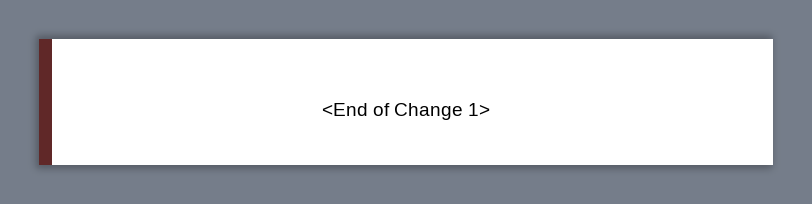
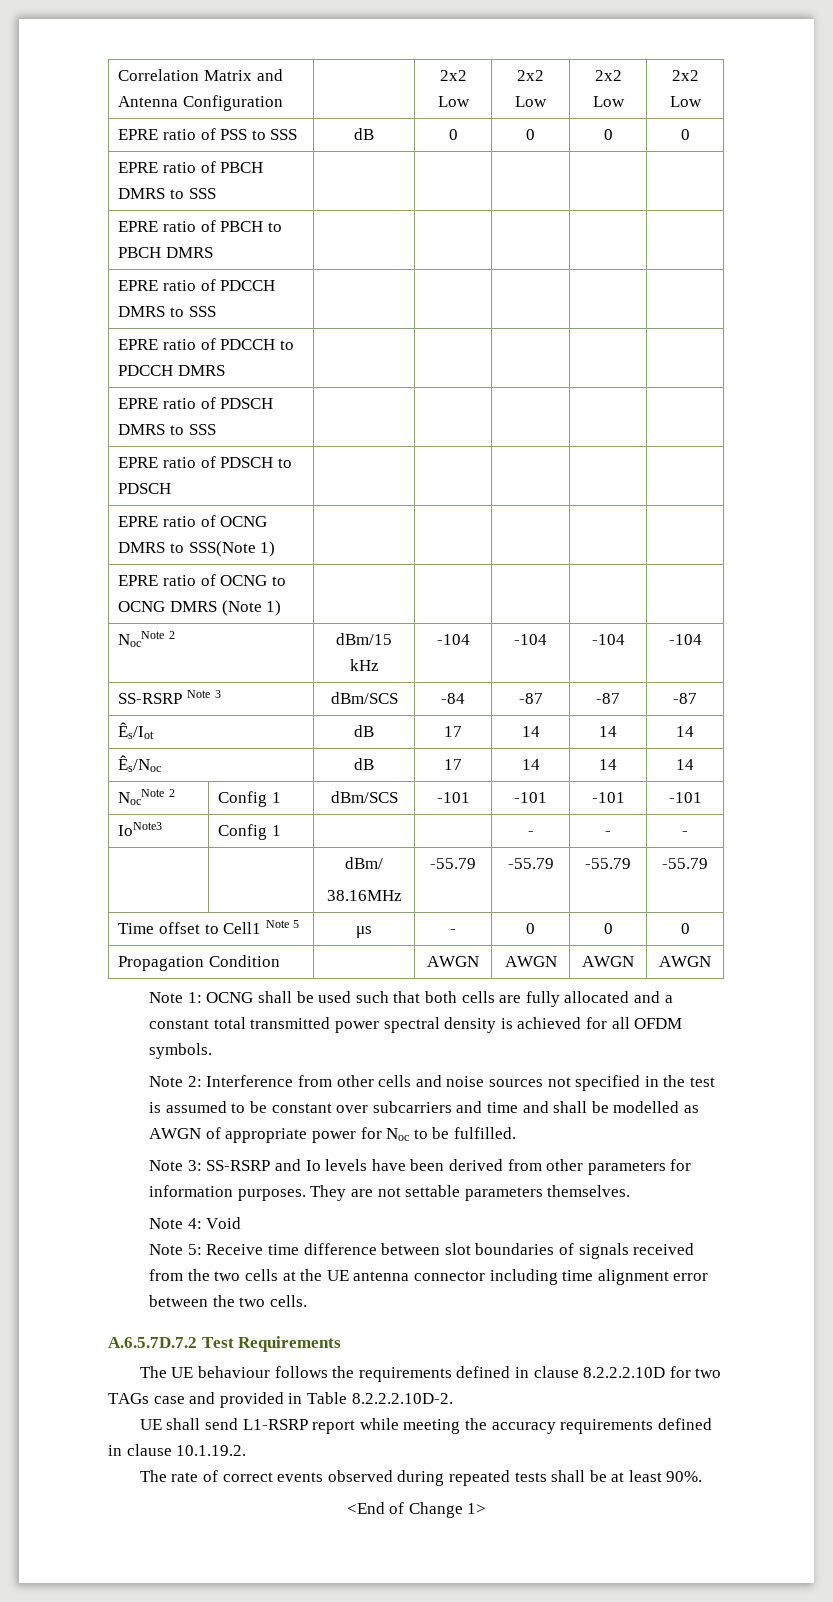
+ Correlation Matrix and Antenna Configuration | | 2x2 Low | 2x2 Low | 2x2 Low | 2x2 Low
+ EPRE ratio of PSS to SSS | dB | 0 | 0 | 0 | 0
+ EPRE ratio of PBCH DMRS to SSS | | | | |
+ EPRE ratio of PBCH to PBCH DMRS | | | | |
+ EPRE ratio of PDCCH DMRS to SSS | | | | |
+ EPRE ratio of PDCCH to PDCCH DMRS | | | | |
+ EPRE ratio of PDSCH DMRS to SSS | | | | |
+ EPRE ratio of PDSCH to PDSCH | | | | |
+ EPRE ratio of OCNG DMRS to SSS(Note 1) | | | | |
+ EPRE ratio of OCNG to OCNG DMRS (Note 1) | | | | |
+ NocNote 2 | dBm/15 kHz | -104 | -104 | -104 | -104
+ SS-RSRP Note 3 | dBm/SCS | -84 | -87 | -87 | -87
+ Ês/Iot | dB | 17 | 14 | 14 | 14
+ Ês/Noc | dB | 17 | 14 | 14 | 14
+ NocNote 2 | Config 1 | dBm/SCS | -101 | -101 | -101 | -101
+ IoNote3 | Config 1 | | | - | - | -
+ | | dBm/
+ 38.16MHz | -55.79 | -55.79 | -55.79 | -55.79
+ Time offset to Cell1 Note 5 | μs | - | 0 | 0 | 0
+ Propagation Condition | | AWGN | AWGN | AWGN | AWGN
+ Note 1: OCNG shall be used such that both cells are fully allocated and a constant total transmitted power spectral density is achieved for all OFDM symbols.
+ Note 2: Interference from other cells and noise sources not specified in the test is assumed to be constant over subcarriers and time and shall be modelled as AWGN of appropriate power for Noc to be fulfilled.
+ Note 3: SS-RSRP and Io levels have been derived from other parameters for information purposes. They are not settable parameters themselves.
+ Note 4: Void
+ Note 5: Receive time difference between slot boundaries of signals received from the two cells at the UE antenna connector including time alignment error between the two cells.
+ A.6.5.7D.7.2 Test Requirements
+ The UE behaviour follows the requirements defined in clause 8.2.2.2.10D for two TAGs case and provided in Table 8.2.2.2.10D-2.
+ UE shall send L1-RSRP report while meeting the accuracy requirements defined in clause 10.1.19.2.
+ The rate of correct events observed during repeated tests shall be at least 90%.

